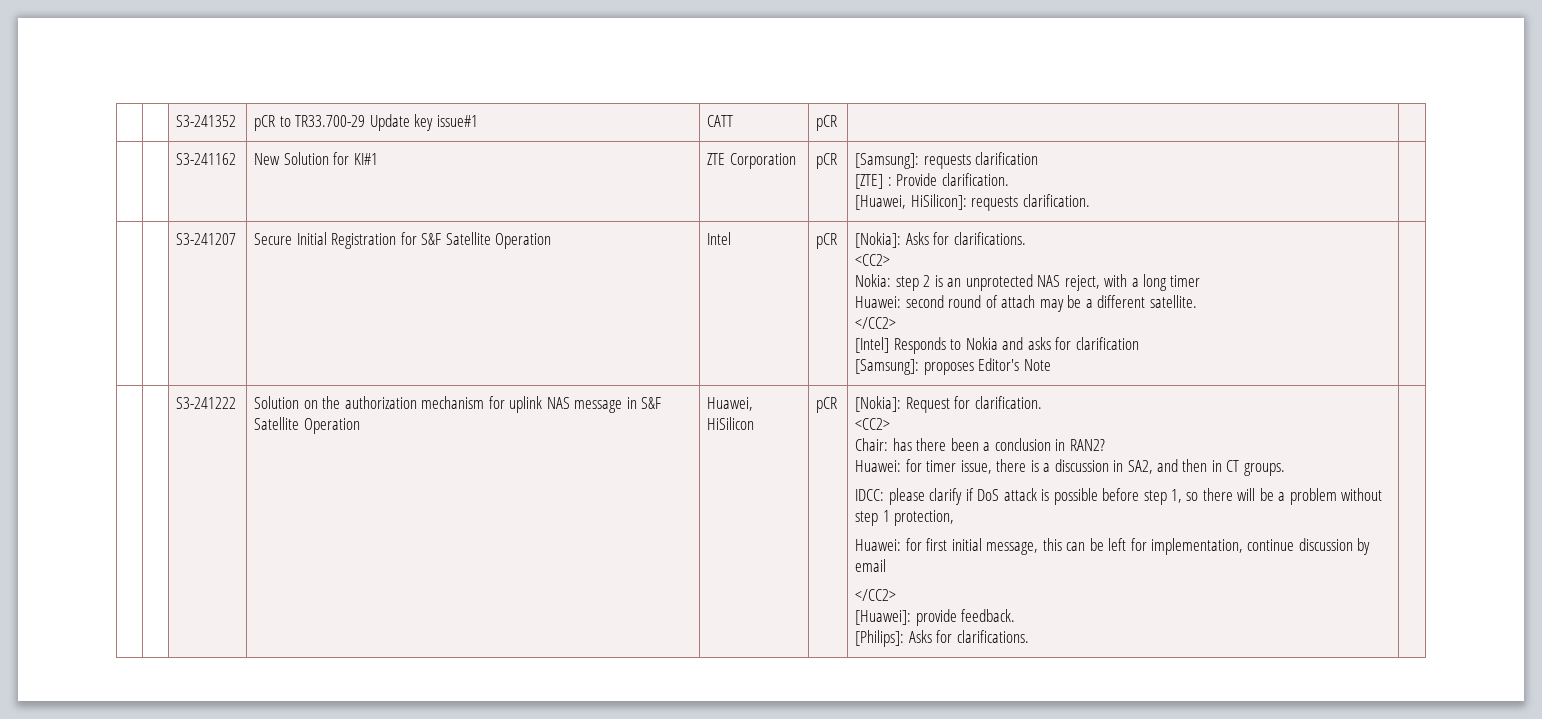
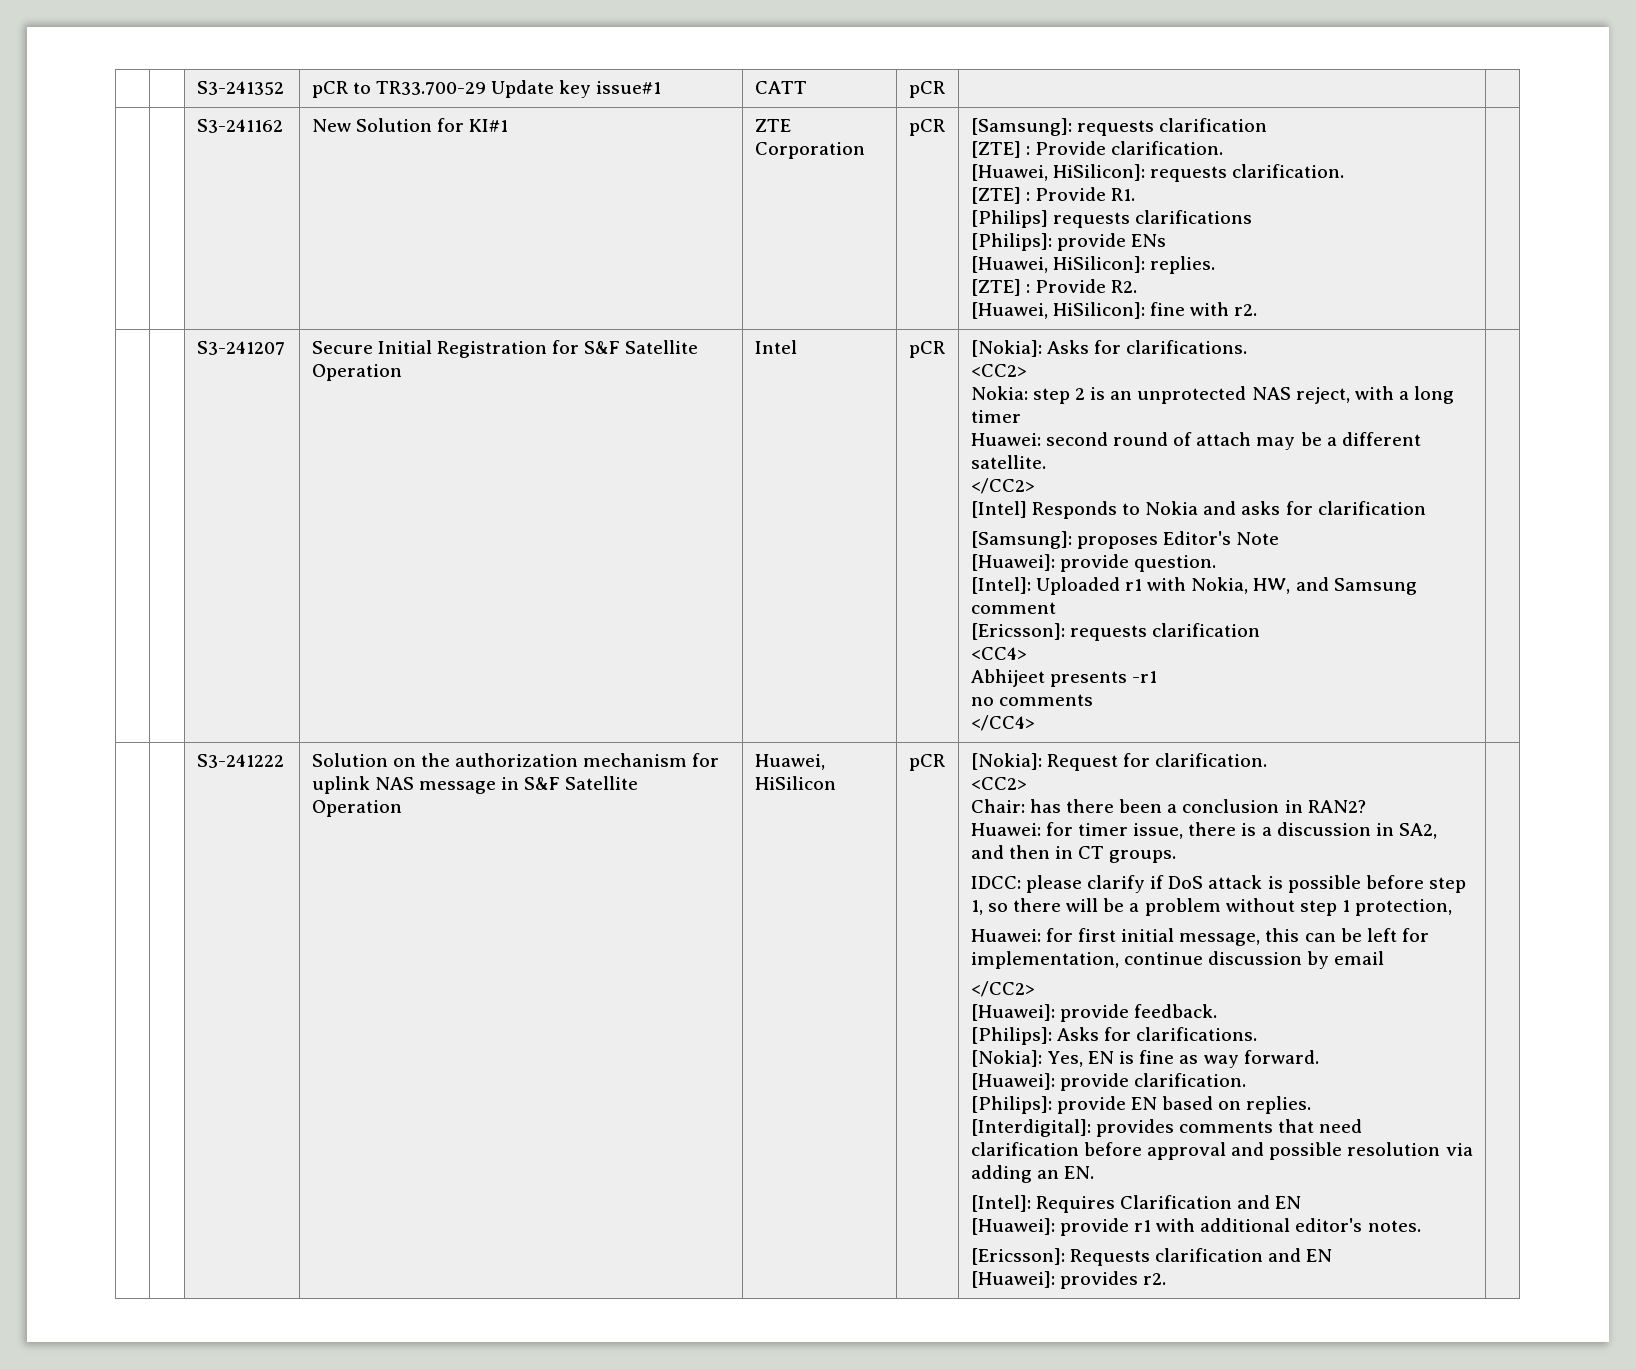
+ [ZTE] : Provide R1.
+ [Philips] requests clarifications
+ [Philips]: provide ENs
+ [Huawei, HiSilicon]: replies.
+ [ZTE] : Provide R2.
+ [Huawei, HiSilicon]: fine with r2.
+ [Huawei]: provide question.
+ [Intel]: Uploaded r1 with Nokia, HW, and Samsung comment
+ [Ericsson]: requests clarification
+ <CC4>
+ Abhijeet presents -r1
+ no comments
+ </CC4>
+ [Nokia]: Yes, EN is fine as way forward.
+ [Huawei]: provide clarification.
+ [Philips]: provide EN based on replies.
+ [Interdigital]: provides comments that need clarification before approval and possible resolution via adding an EN.
+ [Intel]: Requires Clarification and EN
+ [Huawei]: provide r1 with additional editor's notes.
+ [Ericsson]: Requests clarification and EN
+ [Huawei]: provides r2.

